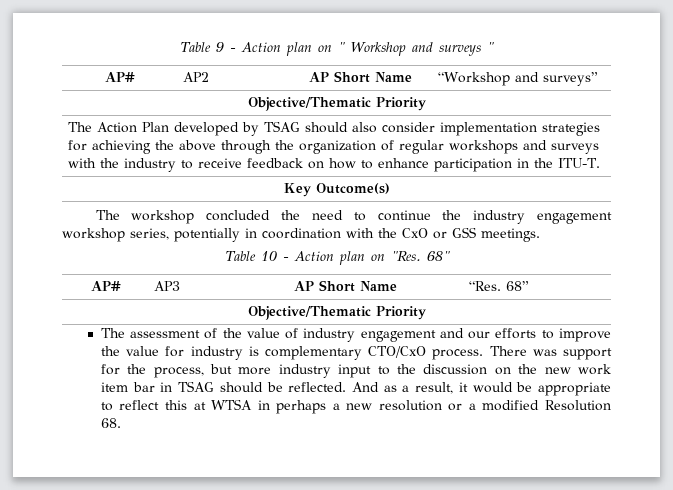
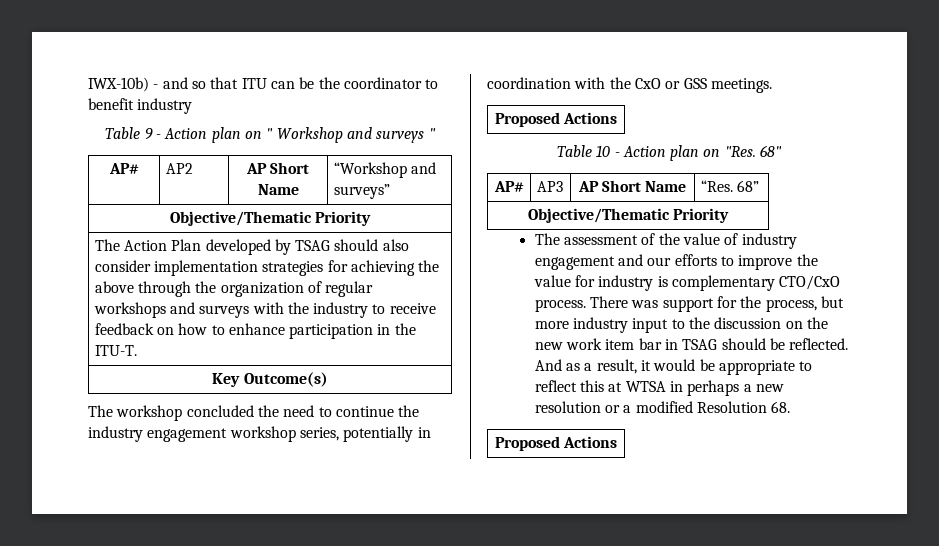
+ IWX-10b) - and so that ITU can be the coordinator to benefit industry
  The workshop concluded the need to continue the industry engagement workshop series, potentially in coordination with the CxO or GSS meetings.
+ Proposed Actions
  And as a result, it would be appropriate to reflect this at WTSA in perhaps a new resolution or a modified Resolution 68.
+ Proposed Actions

